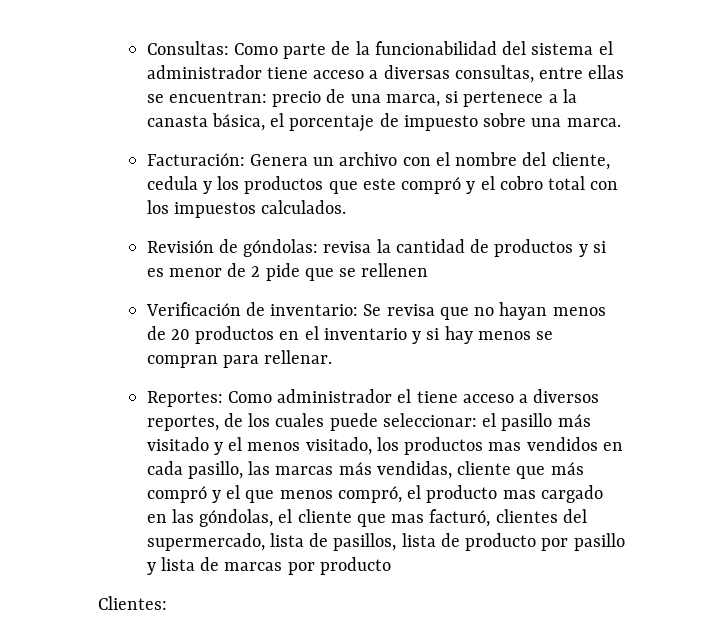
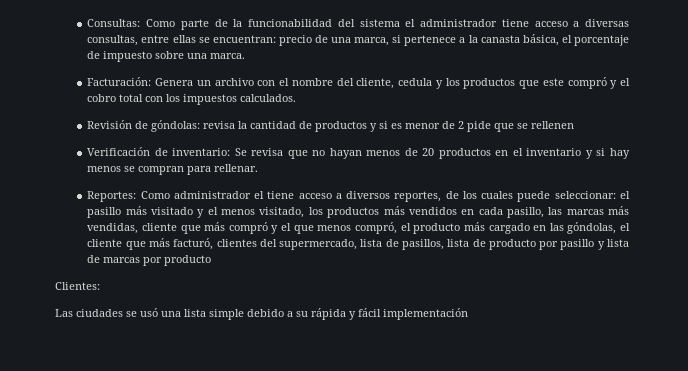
- el pasillo más visitado y el menos visitado, los productos mas vendidos en cada pasillo, las marcas más vendidas, cliente que más compró y el que menos compró, el producto mas cargado en las góndolas, el cliente que mas facturó, clientes del supermercado, lista de pasillos, lista de producto por pasillo y lista de marcas por producto
+ el pasillo más visitado y el menos visitado, los productos más vendidos en cada pasillo, las marcas más vendidas, cliente que más compró y el que menos compró, el producto más cargado en las góndolas, el cliente que más facturó, clientes del supermercado, lista de pasillos, lista de producto por pasillo y lista de marcas por producto
+ Las ciudades se usó una lista simple debido a su rápida y fácil implementación

